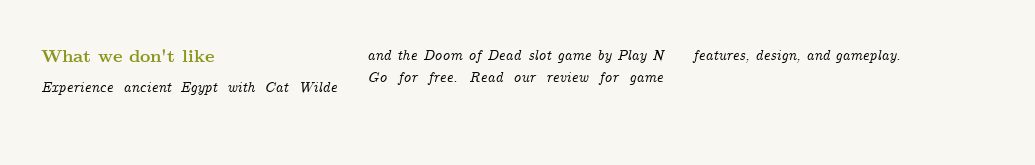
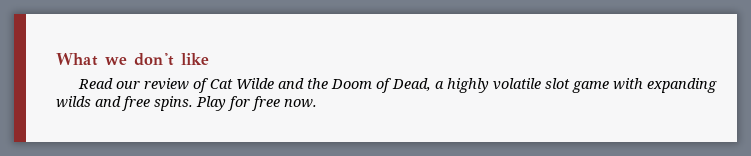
- Experience ancient Egypt with Cat Wilde and the Doom of Dead slot game by Play N Go for free. Read our review for game features, design, and gameplay.
+ Read our review of Cat Wilde and the Doom of Dead, a highly volatile slot game with expanding wilds and free spins. Play for free now.

